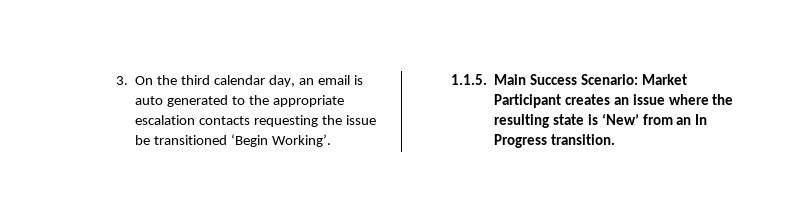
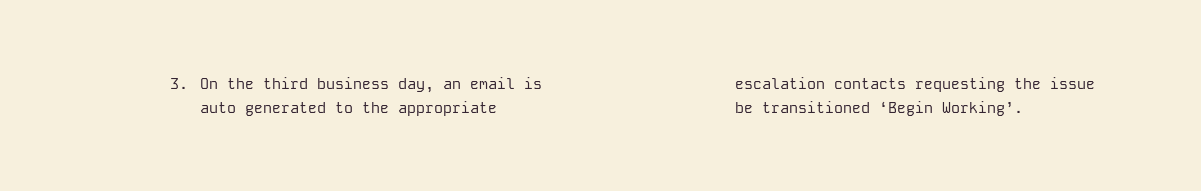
- 3. On the third calendar day, an email is auto generated to the appropriate escalation contacts requesting the issue be transitioned ‘Begin Working’.
+ 3. On the third business day, an email is auto generated to the appropriate escalation contacts requesting the issue be transitioned ‘Begin Working’.
- 1.1.5. Main Success Scenario: Market Participant creates an issue where the resulting state is ‘New’ from an In Progress transition.

